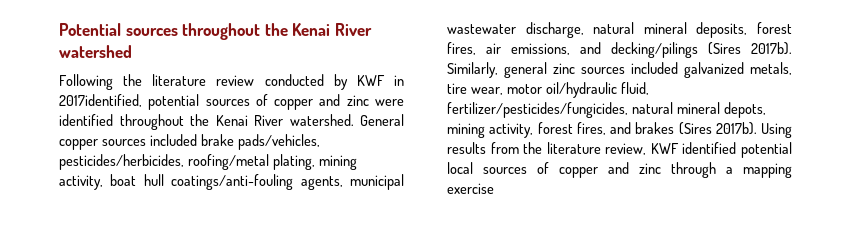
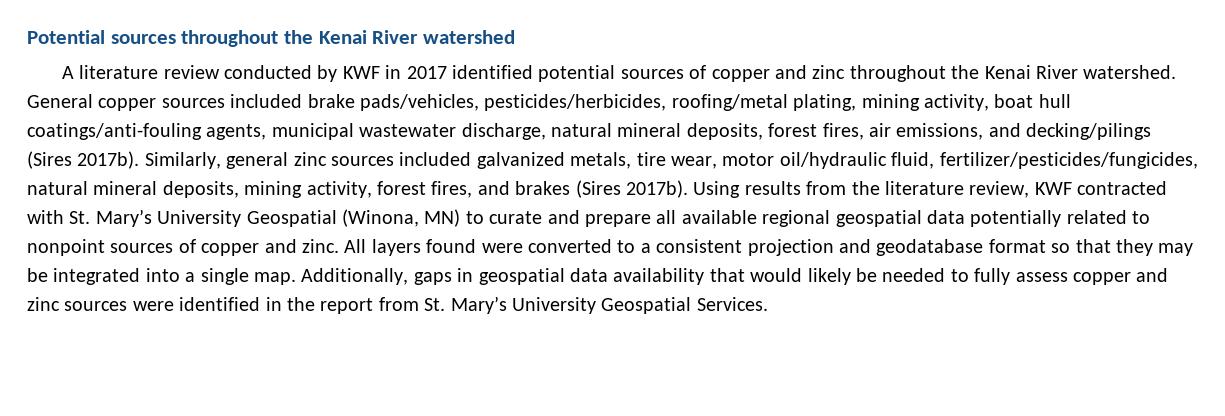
- Following the literature review conducted by KWF in 2017identified, potential sources of copper and zinc were identified throughout the Kenai River watershed.
+ A literature review conducted by KWF in 2017 identified potential sources of copper and zinc throughout the Kenai River watershed.
- Similarly, general zinc sources included galvanized metals, tire wear, motor oil/hydraulic fluid, fertilizer/pesticides/fungicides, natural mineral depots, mining activity, forest fires, and brakes (Sires 2017b).
+ Similarly, general zinc sources included galvanized metals, tire wear, motor oil/hydraulic fluid, fertilizer/pesticides/fungicides, natural mineral deposits, mining activity, forest fires, and brakes (Sires 2017b).
- Using results from the literature review, KWF identified potential local sources of copper and zinc through a mapping exercise
+ Using results from the literature review, KWF contracted with St. Mary’s University Geospatial (Winona, MN) to curate and prepare all available regional geospatial data potentially related to nonpoint sources of copper and zinc. All layers found were converted to a consistent projection and geodatabase format so that they may be integrated into a single map. Additionally, gaps in geospatial data availability that would likely be needed to fully assess copper and zinc sources were identified in the report from St. Mary’s University Geospatial Services.

